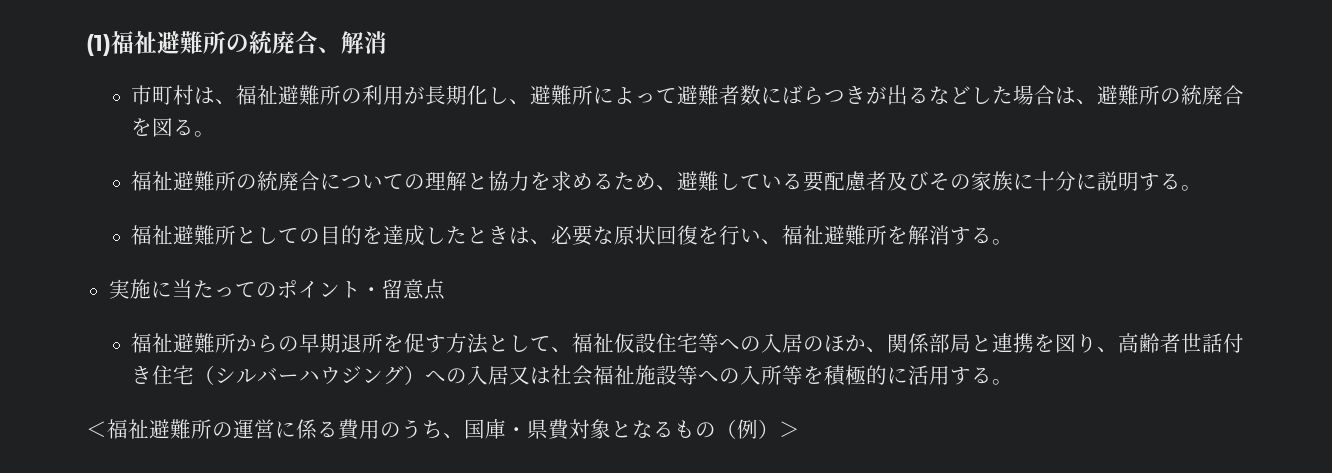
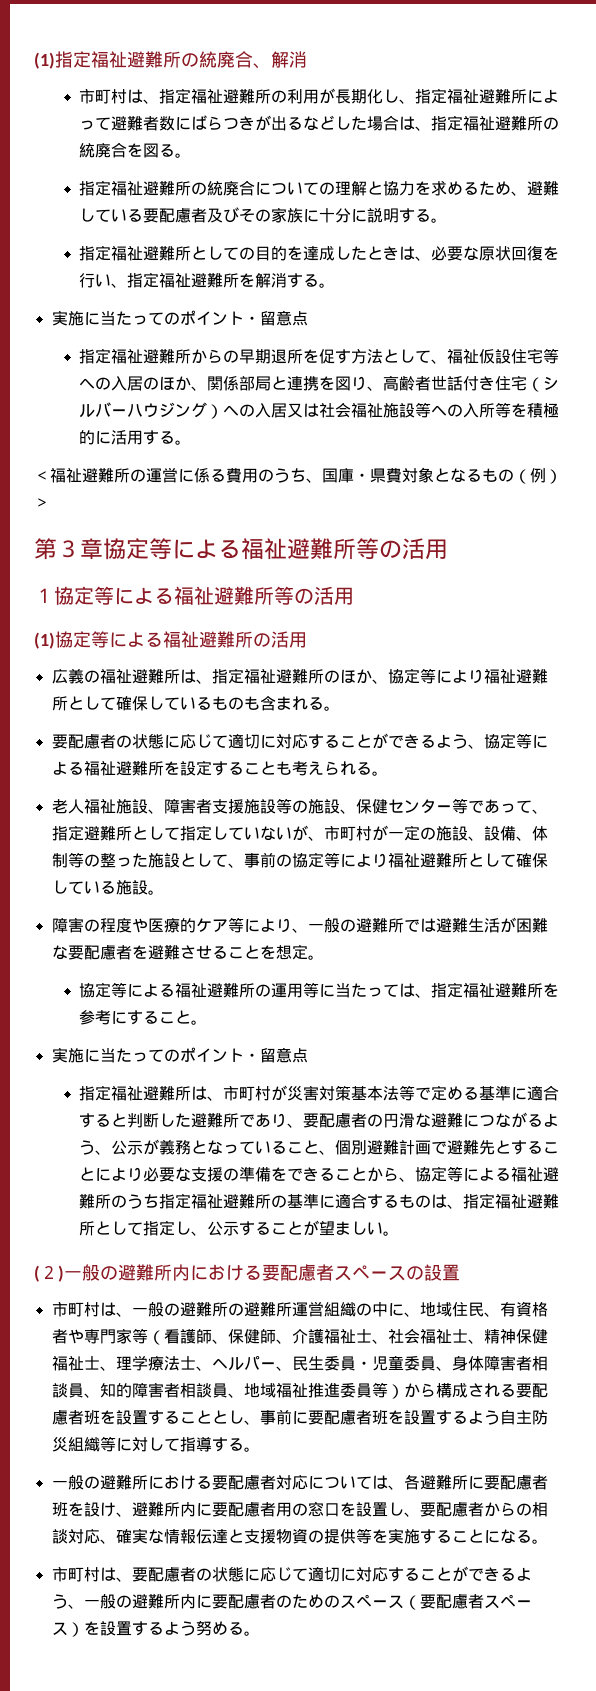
- (1)福祉避難所の統廃合、解消
+ (1)指定福祉避難所の統廃合、解消
- 市町村は、福祉避難所の利用が長期化し、避難所によって避難者数にばらつきが出るなどした場合は、避難所の統廃合を図る。
+ 市町村は、指定福祉避難所の利用が長期化し、指定福祉避難所によって避難者数にばらつきが出るなどした場合は、指定福祉避難所の統廃合を図る。
- 福祉避難所の統廃合についての理解と協力を求めるため、避難している要配慮者及びその家族に十分に説明する。
+ 指定福祉避難所の統廃合についての理解と協力を求めるため、避難している要配慮者及びその家族に十分に説明する。
- 福祉避難所としての目的を達成したときは、必要な原状回復を行い、福祉避難所を解消する。
+ 指定福祉避難所としての目的を達成したときは、必要な原状回復を行い、指定福祉避難所を解消する。
- 福祉避難所からの早期退所を促す方法として、福祉仮設住宅等への入居のほか、関係部局と連携を図り、高齢者世話付き住宅（シルバーハウジング）への入居又は社会福祉施設等への入所等を積極的に活用する。
+ 指定福祉避難所からの早期退所を促す方法として、福祉仮設住宅等への入居のほか、関係部局と連携を図り、高齢者世話付き住宅（シルバーハウジング）への入居又は社会福祉施設等への入所等を積極的に活用する。
+ 第３章協定等による福祉避難所等の活用
+ １協定等による福祉避難所等の活用
+ (1)協定等による福祉避難所の活用
+ 広義の福祉避難所は、指定福祉避難所のほか、協定等により福祉避難所として確保しているものも含まれる。
+ 要配慮者の状態に応じて適切に対応することができるよう、協定等による福祉避難所を設定することも考えられる。
+ 老人福祉施設、障害者支援施設等の施設、保健センター等であって、指定避難所として指定していないが、市町村が一定の施設、設備、体制等の整った施設として、事前の協定等により福祉避難所として確保している施設。
+ 障害の程度や医療的ケア等により、一般の避難所では避難生活が困難な要配慮者を避難させることを想定。
+ 協定等による福祉避難所の運用等に当たっては、指定福祉避難所を参考にすること。
+ 実施に当たってのポイント・留意点
+ 指定福祉避難所は、市町村が災害対策基本法等で定める基準に適合すると判断した避難所であり、要配慮者の円滑な避難につながるよう、公示が義務となっていること、個別避難計画で避難先とすることにより必要な支援の準備をできることから、協定等による福祉避難所のうち指定福祉避難所の基準に適合するものは、指定福祉避難所として指定し、公示することが望ましい。
+ (２)一般の避難所内における要配慮者スペースの設置
+ 市町村は、一般の避難所の避難所運営組織の中に、地域住民、有資格者や専門家等（看護師、保健師、介護福祉士、社会福祉士、精神保健福祉士、理学療法士、ヘルパー、民生委員・児童委員、身体障害者相談員、知的障害者相談員、地域福祉推進委員等）から構成される要配慮者班を設置することとし、事前に要配慮者班を設置するよう自主防災組織等に対して指導する。
+ 一般の避難所における要配慮者対応については、各避難所に要配慮者班を設け、避難所内に要配慮者用の窓口を設置し、要配慮者からの相談対応、確実な情報伝達と支援物資の提供等を実施することになる。
+ 市町村は、要配慮者の状態に応じて適切に対応することができるよう、一般の避難所内に要配慮者のためのスペース（要配慮者スペース）を設置するよう努める。

